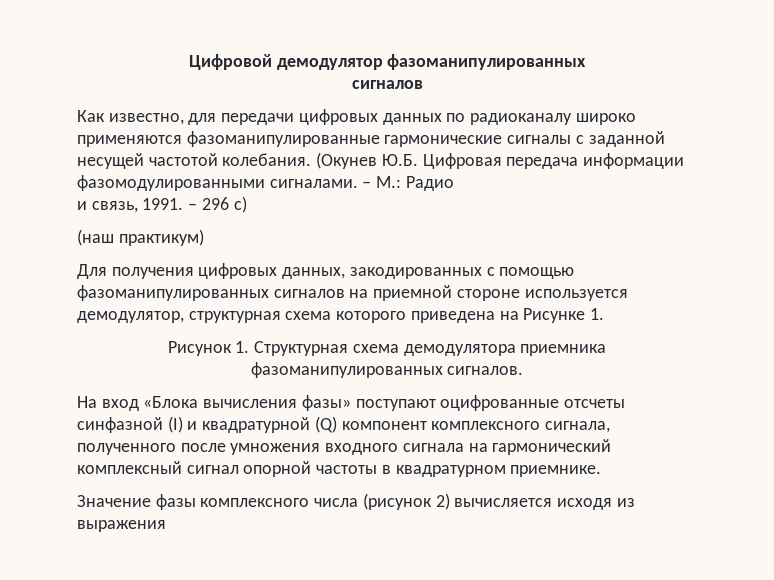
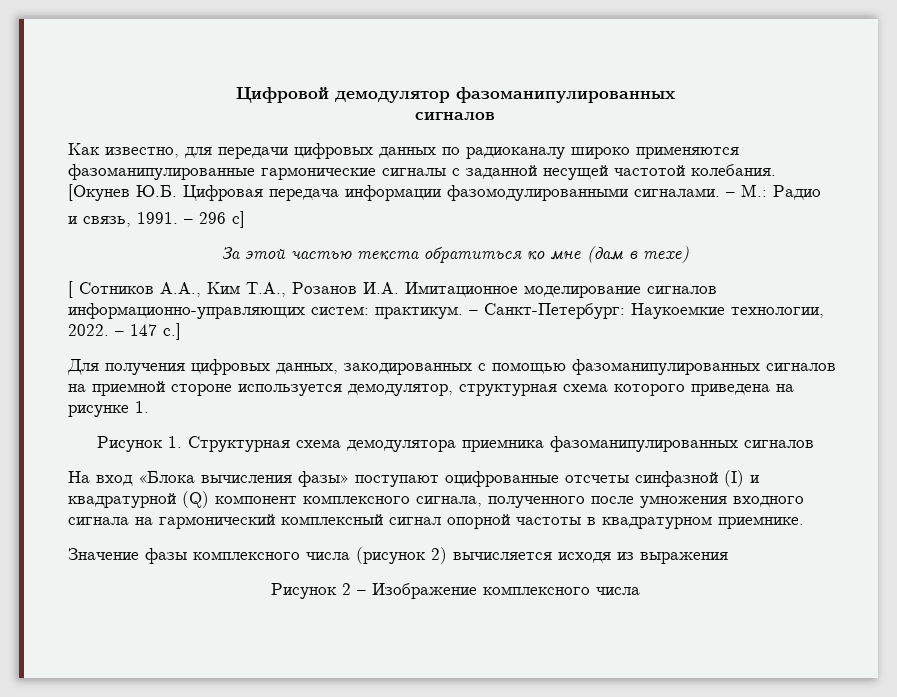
- (Окунев Ю.Б. Цифровая передача информации фазомодулированными сигналами.
+ [Окунев Ю.Б. Цифровая передача информации фазомодулированными сигналами.
- – 296 с)
- (наш практикум)
+ – 296 с]
+ За этой частью текста обратиться ко мне (дам в техе)
+ [ Сотников А.А., Ким Т.А., Розанов И.А. Имитационное моделирование сигналов информационно-управляющих систем: практикум. – Санкт-Петербург: Наукоемкие технологии, 2022. – 147 с.]
- Для получения цифровых данных, закодированных с помощью фазоманипулированных сигналов на приемной стороне используется демодулятор, структурная схема которого приведена на Рисунке 1.
+ Для получения цифровых данных, закодированных с помощью фазоманипулированных сигналов на приемной стороне используется демодулятор, структурная схема которого приведена на рисунке 1.
- Рисунок 1. Структурная схема демодулятора приемника фазоманипулированных сигналов.
+ Рисунок 1. Структурная схема демодулятора приемника фазоманипулированных сигналов
+ Рисунок 2 – Изображение комплексного числа

